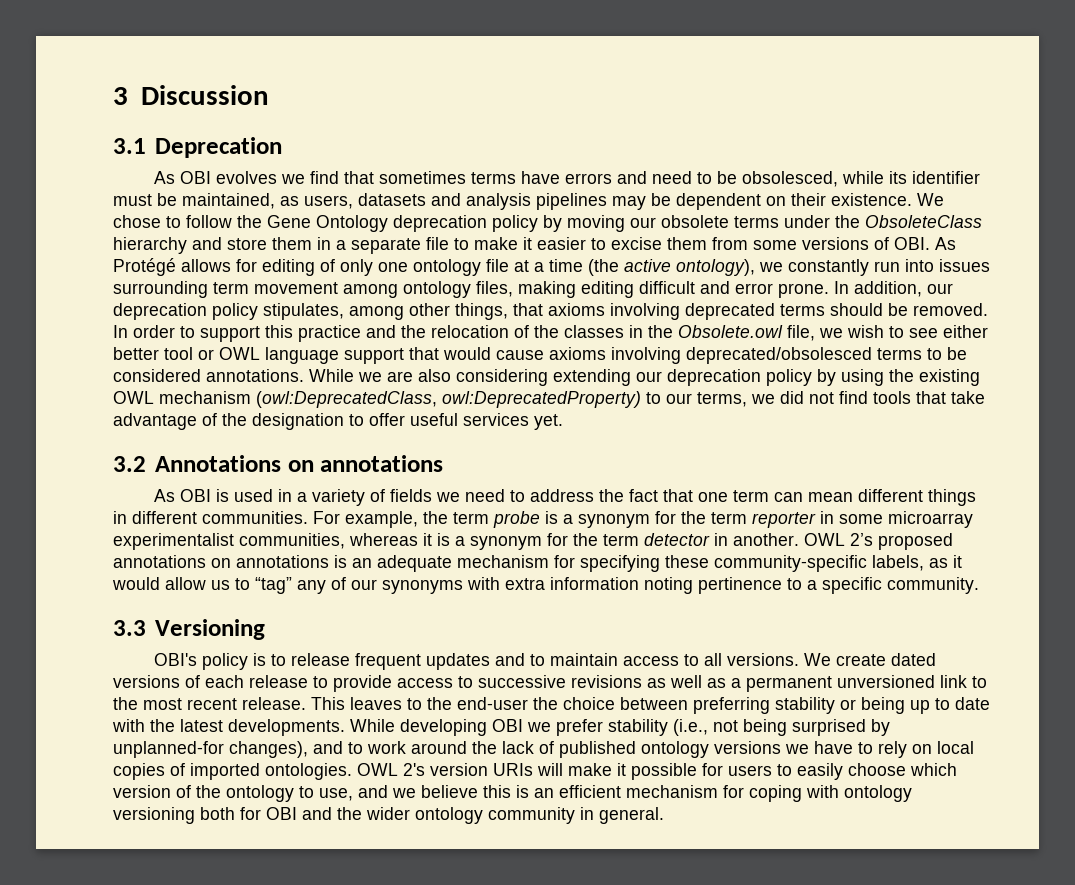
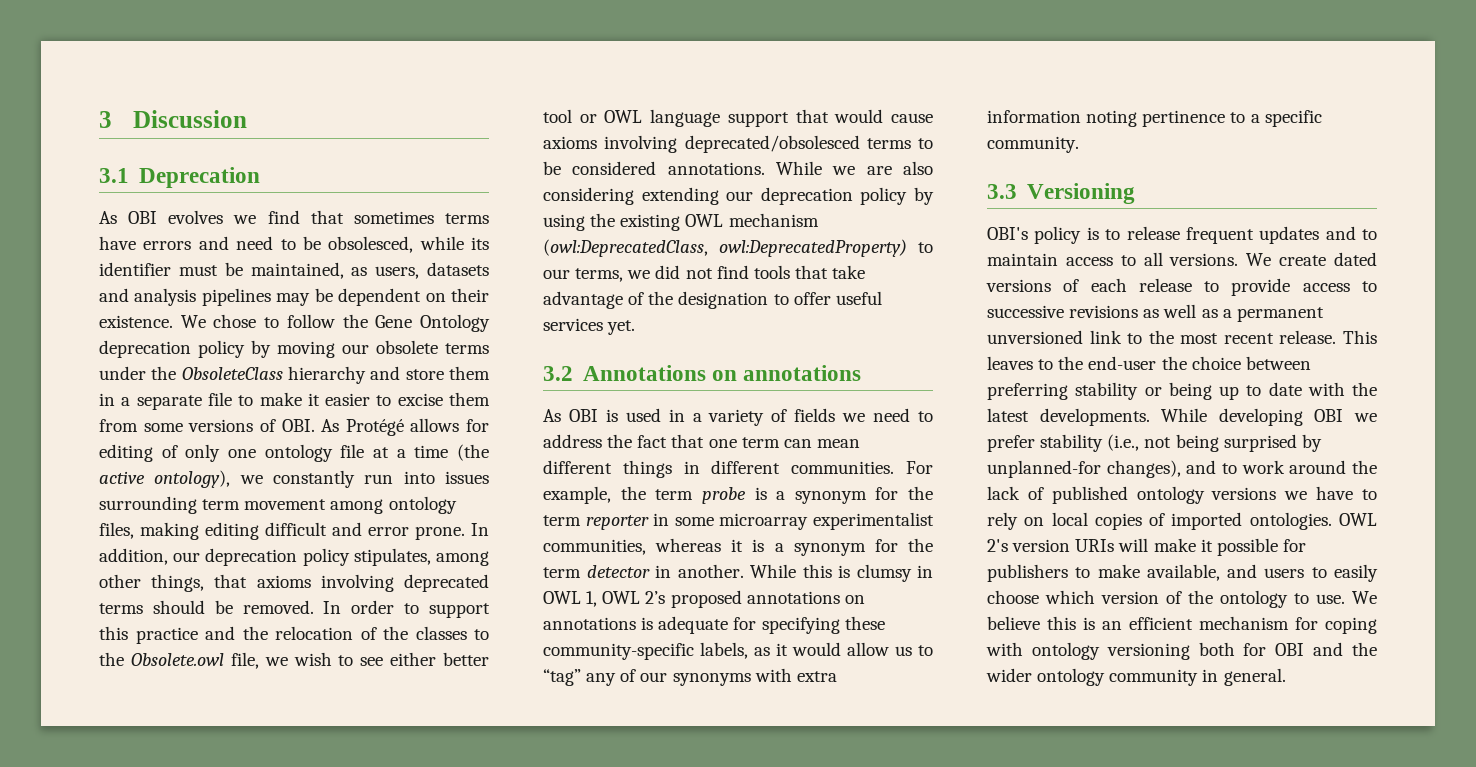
- In order to support this practice and the relocation of the classes in the Obsolete.owl file, we wish to see either better tool or OWL language support that would cause axioms involving deprecated/obsolesced terms to be considered annotations.
+ In order to support this practice and the relocation of the classes to the Obsolete.owl file, we wish to see either better tool or OWL language support that would cause axioms involving deprecated/obsolesced terms to be considered annotations.
- OWL 2’s proposed annotations on annotations is an adequate mechanism for specifying these community-specific labels, as it would allow us to “tag” any of our synonyms with extra information noting pertinence to a specific community.
+ While this is clumsy in OWL 1, OWL 2’s proposed annotations on annotations is adequate for specifying these community-specific labels, as it would allow us to “tag” any of our synonyms with extra information noting pertinence to a specific community.
- OWL 2's version URIs will make it possible for users to easily choose which version of the ontology to use, and we believe this is an efficient mechanism for coping with ontology versioning both for OBI and the wider ontology community in general.
+ OWL 2's version URIs will make it possible for publishers to make available, and users to easily choose which version of the ontology to use. We believe this is an efficient mechanism for coping with ontology versioning both for OBI and the wider ontology community in general.

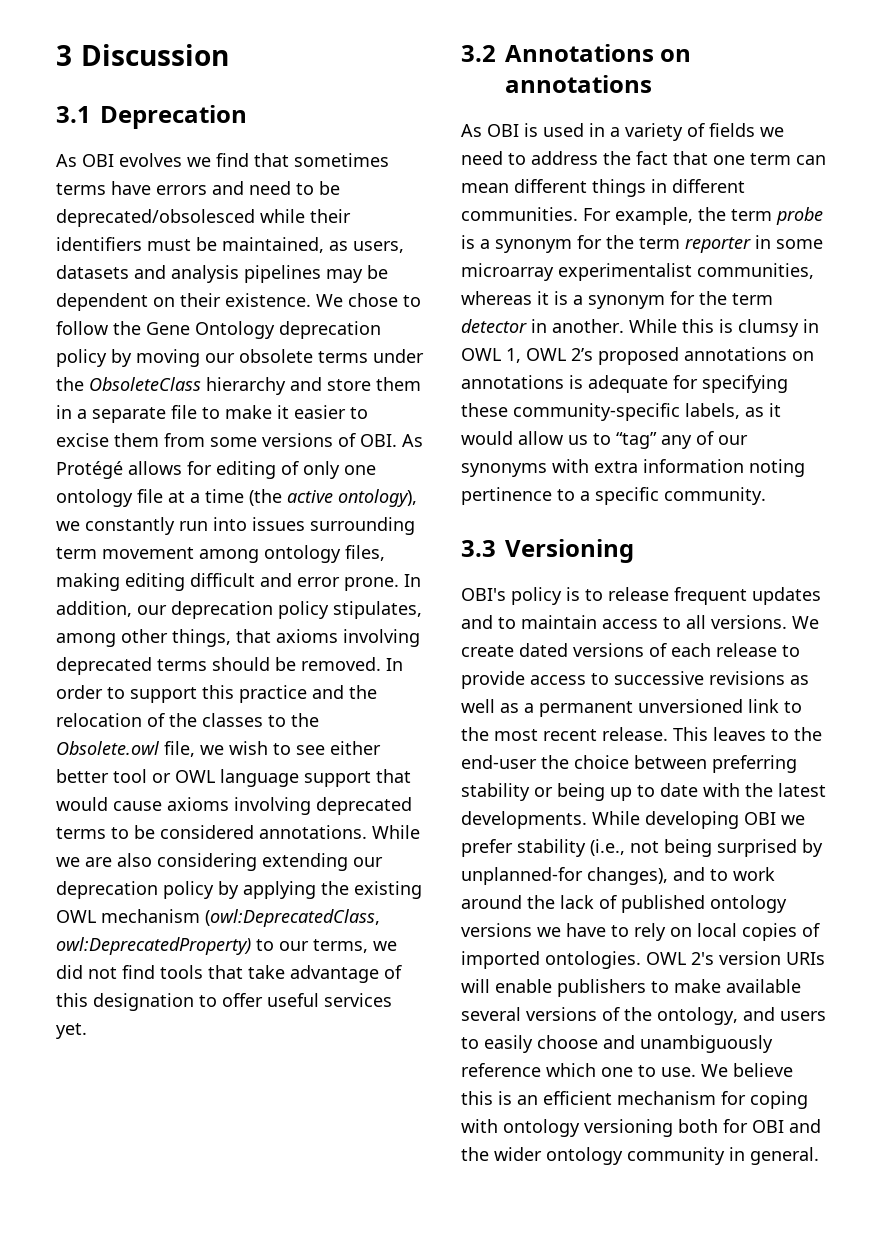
- As OBI evolves we find that sometimes terms have errors and need to be obsolesced, while its identifier must be maintained, as users, datasets and analysis pipelines may be dependent on their existence.
+ As OBI evolves we find that sometimes terms have errors and need to be deprecated/obsolesced while their identifiers must be maintained, as users, datasets and analysis pipelines may be dependent on their existence.
- In order to support this practice and the relocation of the classes to the Obsolete.owl file, we wish to see either better tool or OWL language support that would cause axioms involving deprecated/obsolesced terms to be considered annotations.
+ In order to support this practice and the relocation of the classes to the Obsolete.owl file, we wish to see either better tool or OWL language support that would cause axioms involving deprecated terms to be considered annotations.
- While we are also considering extending our deprecation policy by using the existing OWL mechanism (owl:DeprecatedClass, owl:DeprecatedProperty) to our terms, we did not find tools that take advantage of the designation to offer useful services yet.
+ While we are also considering extending our deprecation policy by applying the existing OWL mechanism (owl:DeprecatedClass, owl:DeprecatedProperty) to our terms, we did not find tools that take advantage of this designation to offer useful services yet.
- OWL 2's version URIs will make it possible for publishers to make available, and users to easily choose which version of the ontology to use.
+ OWL 2's version URIs will enable publishers to make available several versions of the ontology, and users to easily choose and unambiguously reference which one to use.

